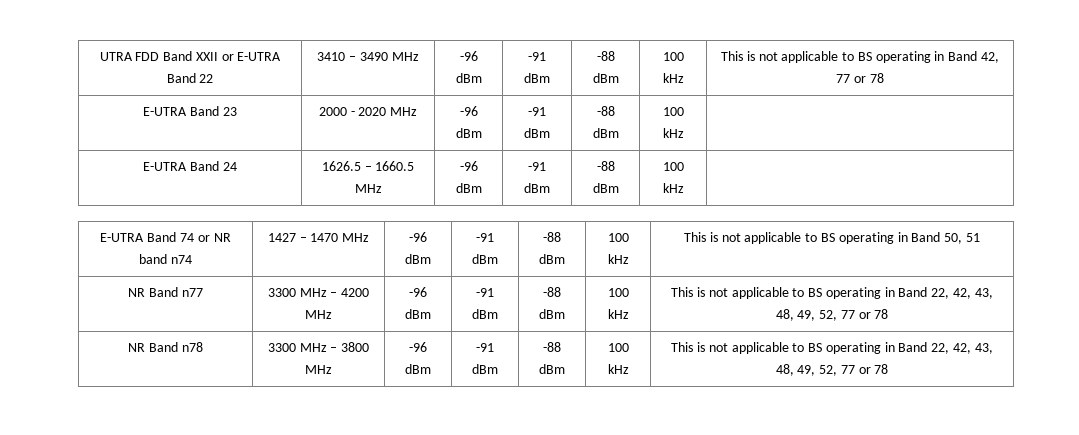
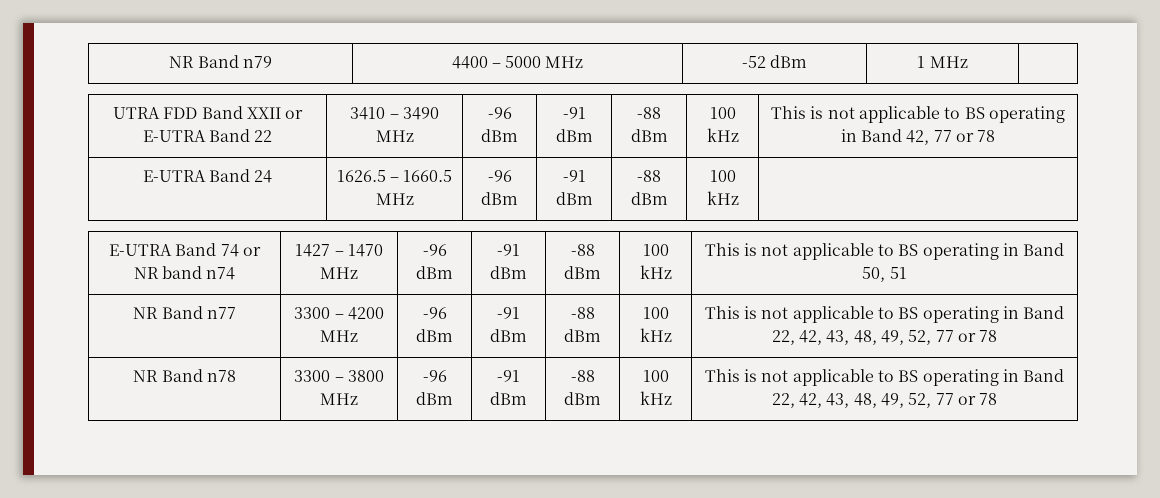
+ NR Band n79 | 4400 – 5000 MHz | -52 dBm | 1 MHz |
- E-UTRA Band 23 | 2000 - 2020 MHz | -96 dBm | -91 dBm | -88 dBm | 100 kHz |
- NR Band n77 | 3300 MHz – 4200 MHz | -96 dBm | -91 dBm | -88 dBm | 100 kHz | This is not applicable to BS operating in Band 22, 42, 43, 48, 49, 52, 77 or 78
+ NR Band n77 | 3300 – 4200 MHz | -96 dBm | -91 dBm | -88 dBm | 100 kHz | This is not applicable to BS operating in Band 22, 42, 43, 48, 49, 52, 77 or 78
- NR Band n78 | 3300 MHz – 3800 MHz | -96 dBm | -91 dBm | -88 dBm | 100 kHz | This is not applicable to BS operating in Band 22, 42, 43, 48, 49, 52, 77 or 78
+ NR Band n78 | 3300 – 3800 MHz | -96 dBm | -91 dBm | -88 dBm | 100 kHz | This is not applicable to BS operating in Band 22, 42, 43, 48, 49, 52, 77 or 78

